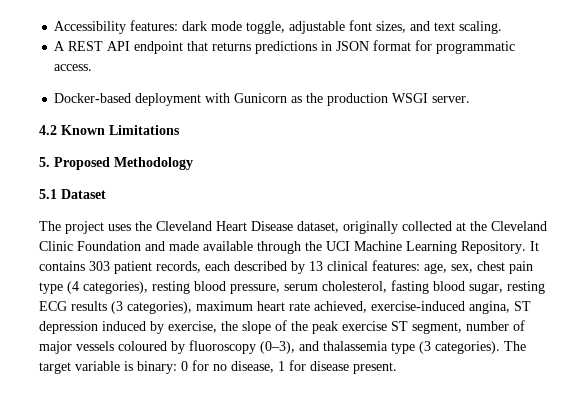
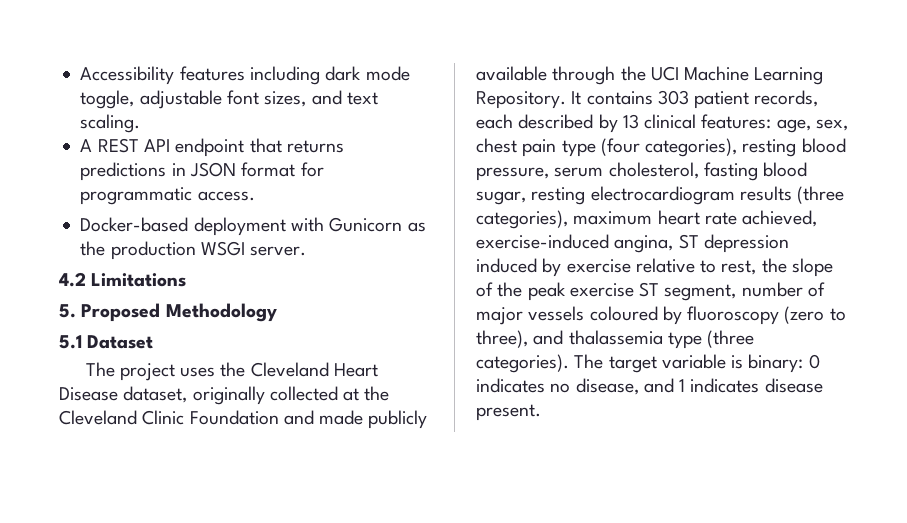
- Accessibility features: dark mode toggle, adjustable font sizes, and text scaling.
+ Accessibility features including dark mode toggle, adjustable font sizes, and text scaling.
- 4.2 Known Limitations
+ 4.2 Limitations
- The project uses the Cleveland Heart Disease dataset, originally collected at the Cleveland Clinic Foundation and made available through the UCI Machine Learning Repository.
+ The project uses the Cleveland Heart Disease dataset, originally collected at the Cleveland Clinic Foundation and made publicly available through the UCI Machine Learning Repository.
- It contains 303 patient records, each described by 13 clinical features: age, sex, chest pain type (4 categories), resting blood pressure, serum cholesterol, fasting blood sugar, resting ECG results (3 categories), maximum heart rate achieved, exercise-induced angina, ST depression induced by exercise, the slope of the peak exercise ST segment, number of major vessels coloured by fluoroscopy (0–3), and thalassemia type (3 categories).
+ It contains 303 patient records, each described by 13 clinical features: age, sex, chest pain type (four categories), resting blood pressure, serum cholesterol, fasting blood sugar, resting electrocardiogram results (three categories), maximum heart rate achieved, exercise-induced angina, ST depression induced by exercise relative to rest, the slope of the peak exercise ST segment, number of major vessels coloured by fluoroscopy (zero to three), and thalassemia type (three categories).
- The target variable is binary: 0 for no disease, 1 for disease present.
+ The target variable is binary: 0 indicates no disease, and 1 indicates disease present.

